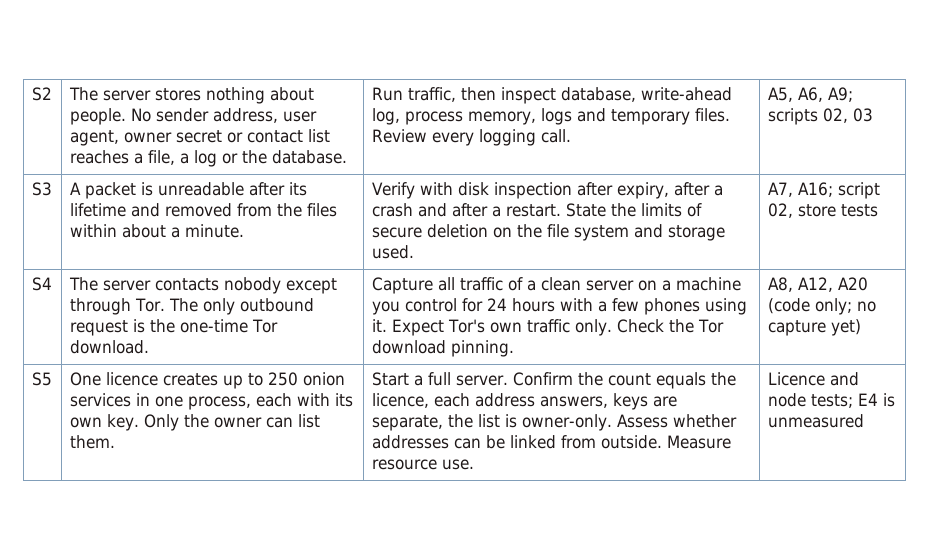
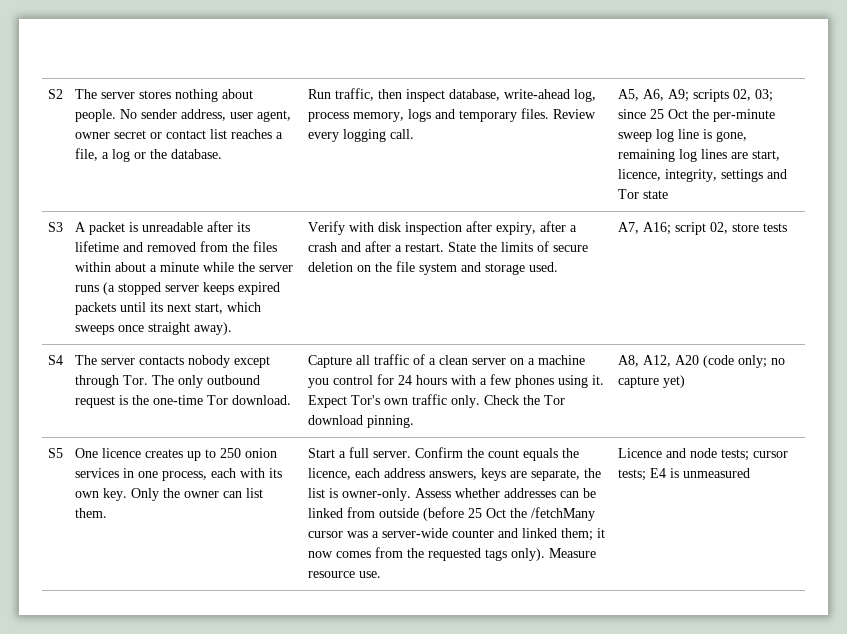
- A5, A6, A9; scripts 02, 03
+ A5, A6, A9; scripts 02, 03; since 25 Oct the per-minute sweep log line is gone, remaining log lines are start, licence, integrity, settings and Tor state
- A packet is unreadable after its lifetime and removed from the files within about a minute.
+ A packet is unreadable after its lifetime and removed from the files within about a minute while the server runs (a stopped server keeps expired packets until its next start, which sweeps once straight away).
- Assess whether addresses can be linked from outside.
+ Assess whether addresses can be linked from outside (before 25 Oct the /fetchMany cursor was a server-wide counter and linked them; it now comes from the requested tags only).
- Licence and node tests; E4 is unmeasured
+ Licence and node tests; cursor tests; E4 is unmeasured

